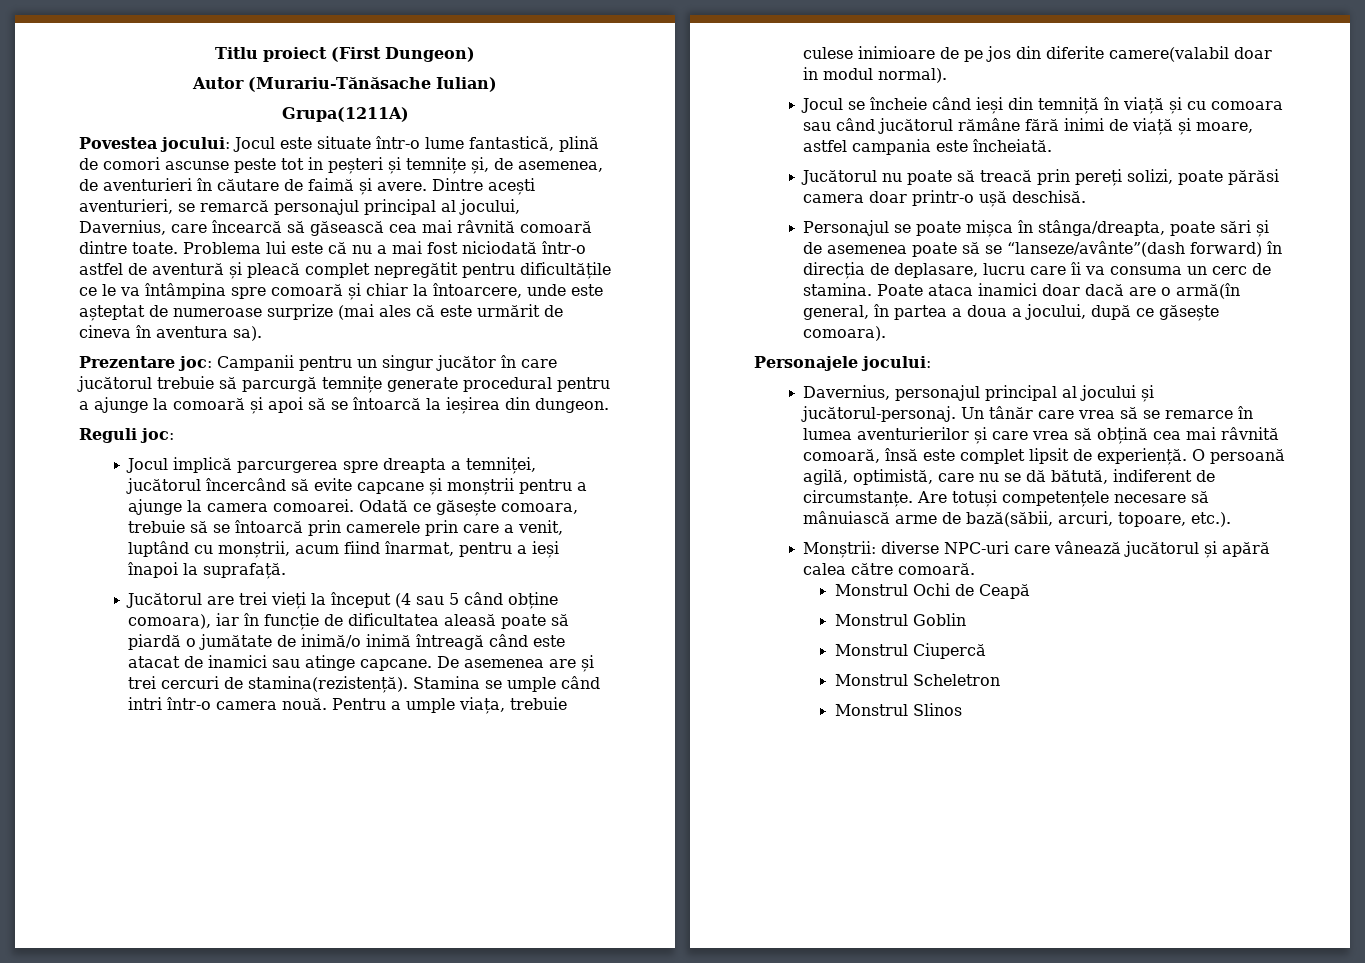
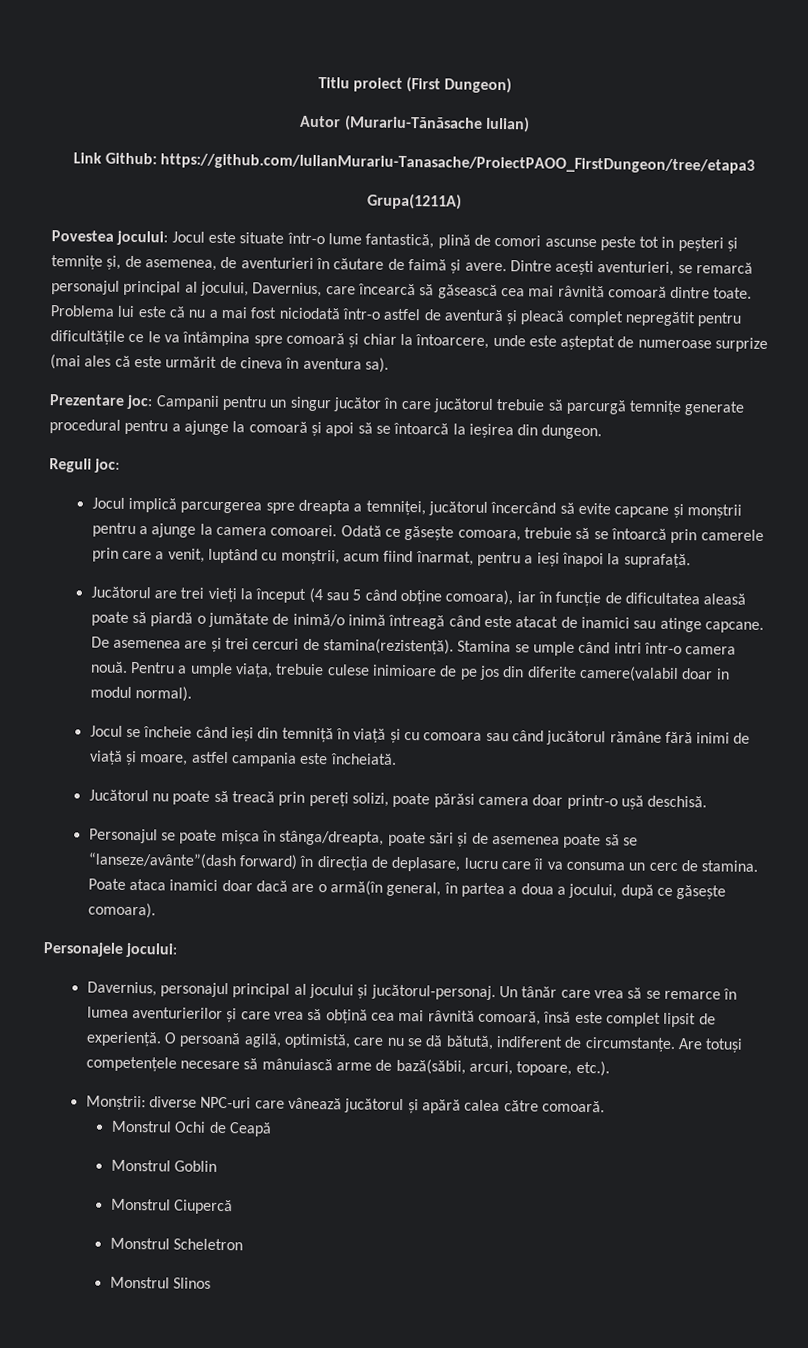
+ Link Github: https://github.com/IulianMurariu-Tanasache/ProiectPAOO_FirstDungeon/tree/etapa3

